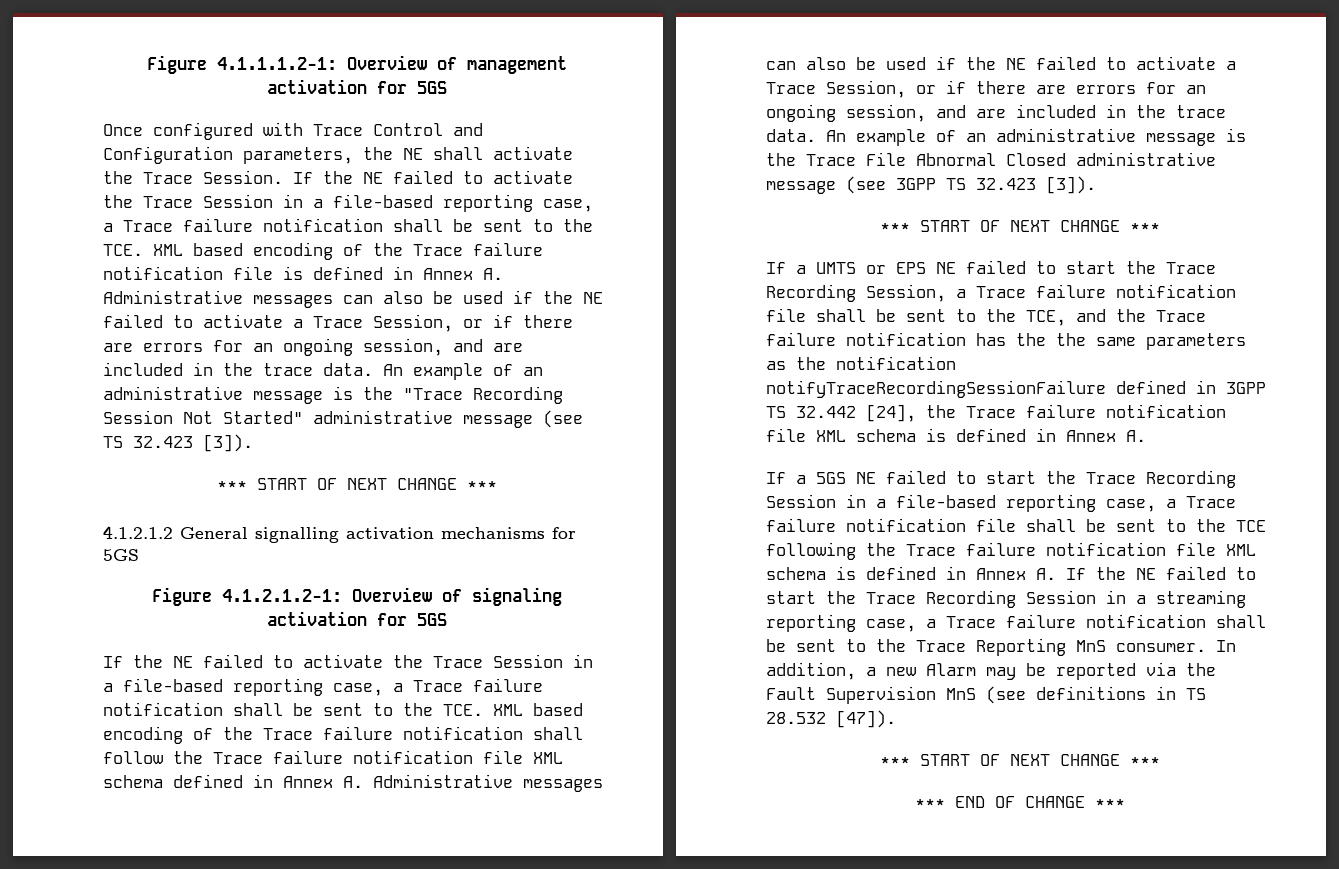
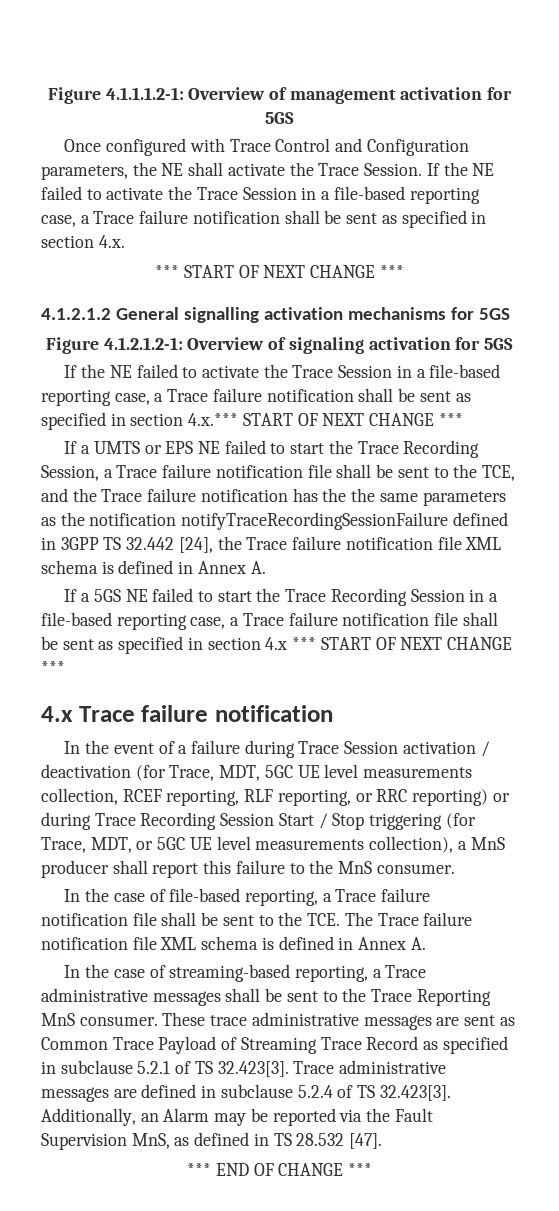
- If the NE failed to activate the Trace Session in a file-based reporting case, a Trace failure notification shall be sent to the TCE. XML based encoding of the Trace failure notification file is defined in Annex A. Administrative messages can also be used if the NE failed to activate a Trace Session, or if there are errors for an ongoing session, and are included in the trace data. An example of an administrative message is the "Trace Recording Session Not Started" administrative message (see TS 32.423 [3]).
+ If the NE failed to activate the Trace Session in a file-based reporting case, a Trace failure notification shall be sent as specified in section 4.x.
- If the NE failed to activate the Trace Session in a file-based reporting case, a Trace failure notification shall be sent to the TCE. XML based encoding of the Trace failure notification shall follow the Trace failure notification file XML schema defined in Annex A. Administrative messages can also be used if the NE failed to activate a Trace Session, or if there are errors for an ongoing session, and are included in the trace data. An example of an administrative message is the Trace File Abnormal Closed administrative message (see 3GPP TS 32.423 [3]).
- *** START OF NEXT CHANGE ***
+ If the NE failed to activate the Trace Session in a file-based reporting case, a Trace failure notification shall be sent as specified in section 4.x.*** START OF NEXT CHANGE ***
- If a 5GS NE failed to start the Trace Recording Session in a file-based reporting case, a Trace failure notification file shall be sent to the TCE following the Trace failure notification file XML schema is defined in Annex A. If the NE failed to start the Trace Recording Session in a streaming reporting case, a Trace failure notification shall be sent to the Trace Reporting MnS consumer.
+ If a 5GS NE failed to start the Trace Recording Session in a file-based reporting case, a Trace failure notification file shall be sent as specified in section 4.x *** START OF NEXT CHANGE ***
+ 4.x Trace failure notification
+ In the event of a failure during Trace Session activation / deactivation (for Trace, MDT, 5GC UE level measurements collection, RCEF reporting, RLF reporting, or RRC reporting) or during Trace Recording Session Start / Stop triggering (for Trace, MDT, or 5GC UE level measurements collection), a MnS producer shall report this failure to the MnS consumer.
+ In the case of file-based reporting, a Trace failure notification file shall be sent to the TCE. The Trace failure notification file XML schema is defined in Annex A.
+ In the case of streaming-based reporting, a Trace administrative messages shall be sent to the Trace Reporting MnS consumer.
- In addition, a new Alarm may be reported via the Fault Supervision MnS (see definitions in TS 28.532 [47]).
- *** START OF NEXT CHANGE ***
+ These trace administrative messages are sent as Common Trace Payload of Streaming Trace Record as specified in subclause 5.2.1 of TS 32.423[3]. Trace administrative messages are defined in subclause 5.2.4 of TS 32.423[3]. Additionally, an Alarm may be reported via the Fault Supervision MnS, as defined in TS 28.532 [47].

